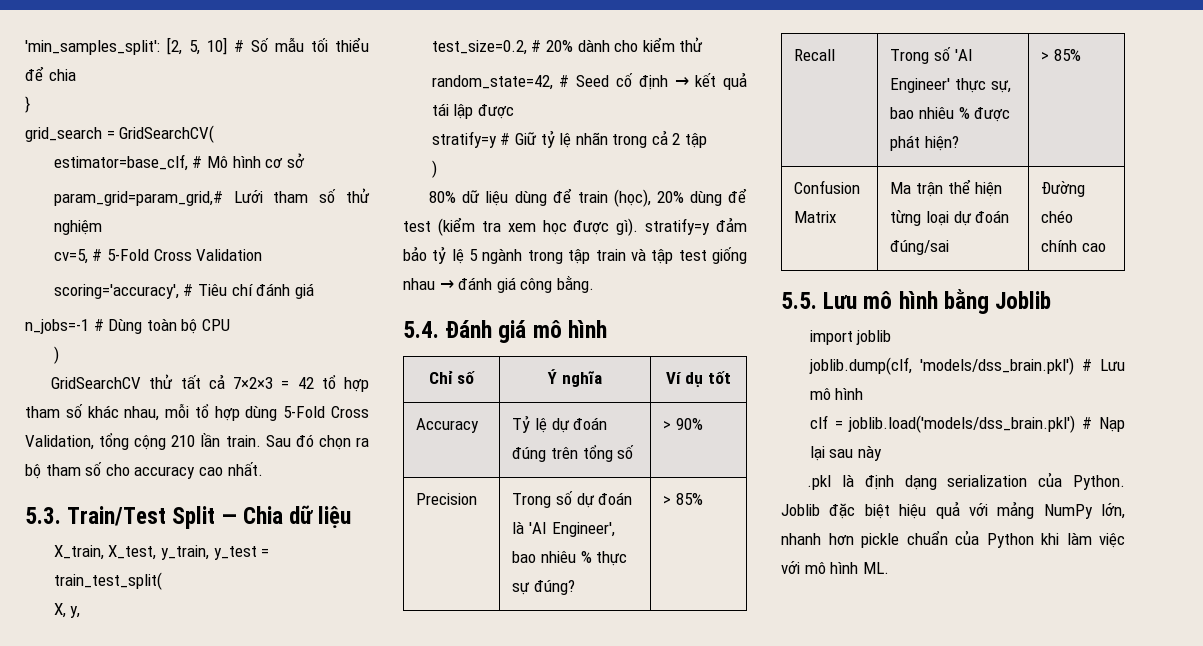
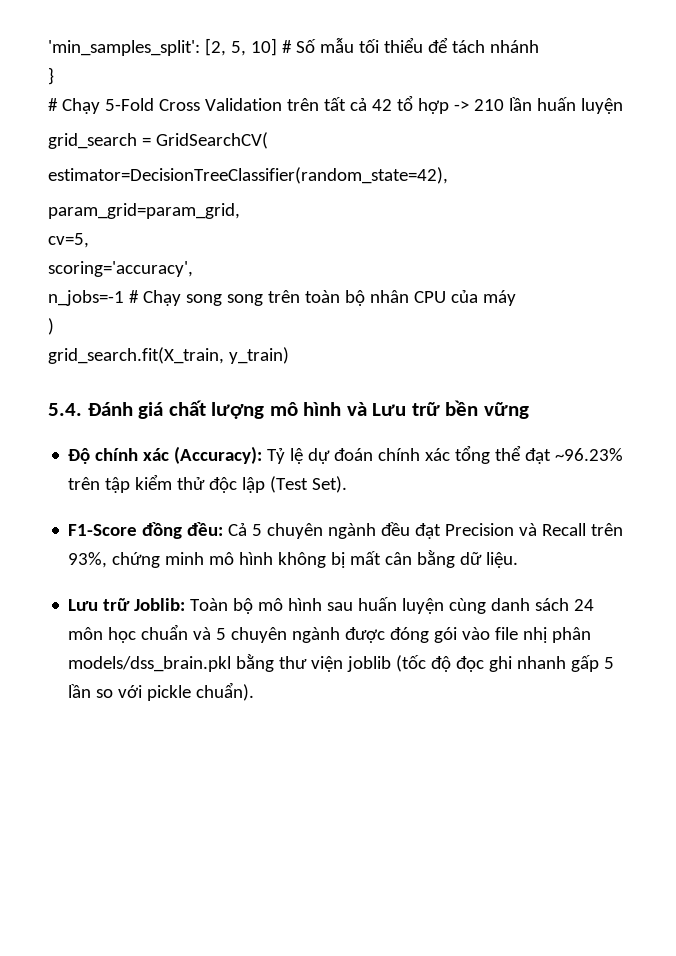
- 'min_samples_split': [2, 5, 10] # Số mẫu tối thiểu để chia
+ 'min_samples_split': [2, 5, 10] # Số mẫu tối thiểu để tách nhánh
+ # Chạy 5-Fold Cross Validation trên tất cả 42 tổ hợp -> 210 lần huấn luyện
  grid_search = GridSearchCV(
- estimator=base_clf, # Mô hình cơ sở
- param_grid=param_grid,# Lưới tham số thử nghiệm
- cv=5, # 5-Fold Cross Validation
- scoring='accuracy', # Tiêu chí đánh giá
- n_jobs=-1 # Dùng toàn bộ CPU
+ estimator=DecisionTreeClassifier(random_state=42),
+ param_grid=param_grid,
+ cv=5,
+ scoring='accuracy',
+ n_jobs=-1 # Chạy song song trên toàn bộ nhân CPU của máy
  )
- GridSearchCV thử tất cả 7×2×3 = 42 tổ hợp tham số khác nhau, mỗi tổ hợp dùng 5-Fold Cross Validation, tổng cộng 210 lần train. Sau đó chọn ra bộ tham số cho accuracy cao nhất.
- 5.3. Train/Test Split — Chia dữ liệu
- X_train, X_test, y_train, y_test = train_test_split(
- X, y,
- test_size=0.2, # 20% dành cho kiểm thử
- random_state=42, # Seed cố định → kết quả tái lập được
- stratify=y # Giữ tỷ lệ nhãn trong cả 2 tập
- )
- 80% dữ liệu dùng để train (học), 20% dùng để test (kiểm tra xem học được gì). stratify=y đảm bảo tỷ lệ 5 ngành trong tập train và tập test giống nhau → đánh giá công bằng.
+ grid_search.fit(X_train, y_train)
- 5.4. Đánh giá mô hình
- Chỉ số | Ý nghĩa | Ví dụ tốt
- Accuracy | Tỷ lệ dự đoán đúng trên tổng số | > 90%
- Precision | Trong số dự đoán là 'AI Engineer', bao nhiêu % thực sự đúng? | > 85%
- Recall | Trong số 'AI Engineer' thực sự, bao nhiêu % được phát hiện? | > 85%
- Confusion Matrix | Ma trận thể hiện từng loại dự đoán đúng/sai | Đường chéo chính cao
- 5.5. Lưu mô hình bằng Joblib
- import joblib
- joblib.dump(clf, 'models/dss_brain.pkl') # Lưu mô hình
- clf = joblib.load('models/dss_brain.pkl') # Nạp lại sau này
- .pkl là định dạng serialization của Python. Joblib đặc biệt hiệu quả với mảng NumPy lớn, nhanh hơn pickle chuẩn của Python khi làm việc với mô hình ML.
+ 5.4. Đánh giá chất lượng mô hình và Lưu trữ bền vững
+ Độ chính xác (Accuracy): Tỷ lệ dự đoán chính xác tổng thể đạt ~96.23% trên tập kiểm thử độc lập (Test Set).
+ F1-Score đồng đều: Cả 5 chuyên ngành đều đạt Precision và Recall trên 93%, chứng minh mô hình không bị mất cân bằng dữ liệu.
+ Lưu trữ Joblib: Toàn bộ mô hình sau huấn luyện cùng danh sách 24 môn học chuẩn và 5 chuyên ngành được đóng gói vào file nhị phân models/dss_brain.pkl bằng thư viện joblib (tốc độ đọc ghi nhanh gấp 5 lần so với pickle chuẩn).

